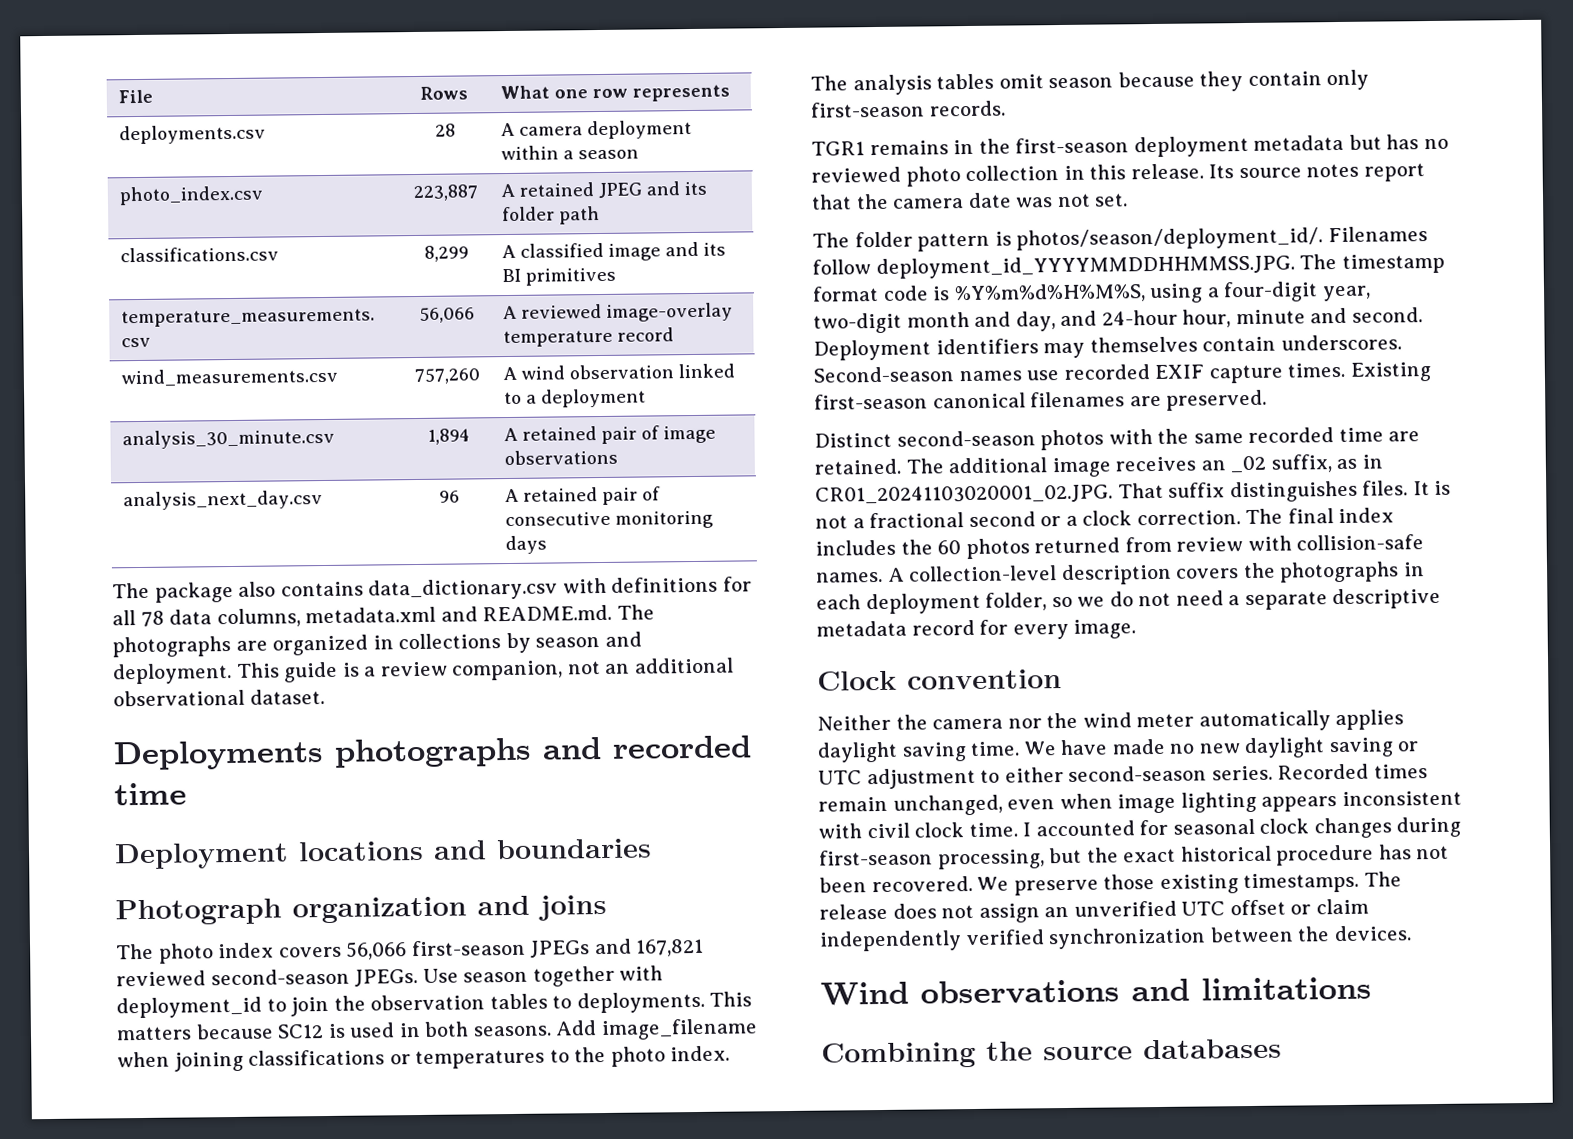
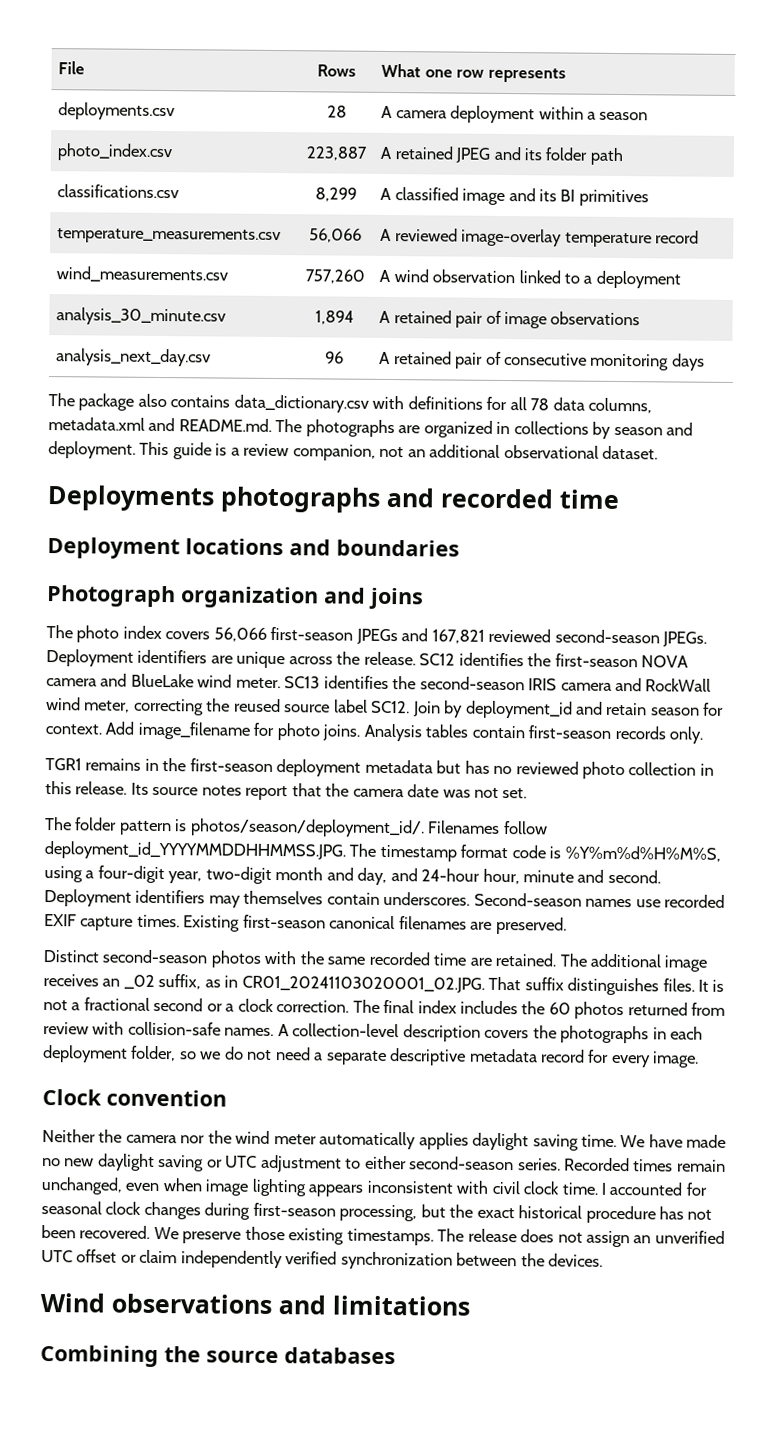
- Use season together with deployment_id to join the observation tables to deployments. This matters because SC12 is used in both seasons. Add image_filename when joining classifications or temperatures to the photo index. The analysis tables omit season because they contain only first-season records.
+ Deployment identifiers are unique across the release. SC12 identifies the first-season NOVA camera and BlueLake wind meter. SC13 identifies the second-season IRIS camera and RockWall wind meter, correcting the reused source label SC12. Join by deployment_id and retain season for context. Add image_filename for photo joins. Analysis tables contain first-season records only.

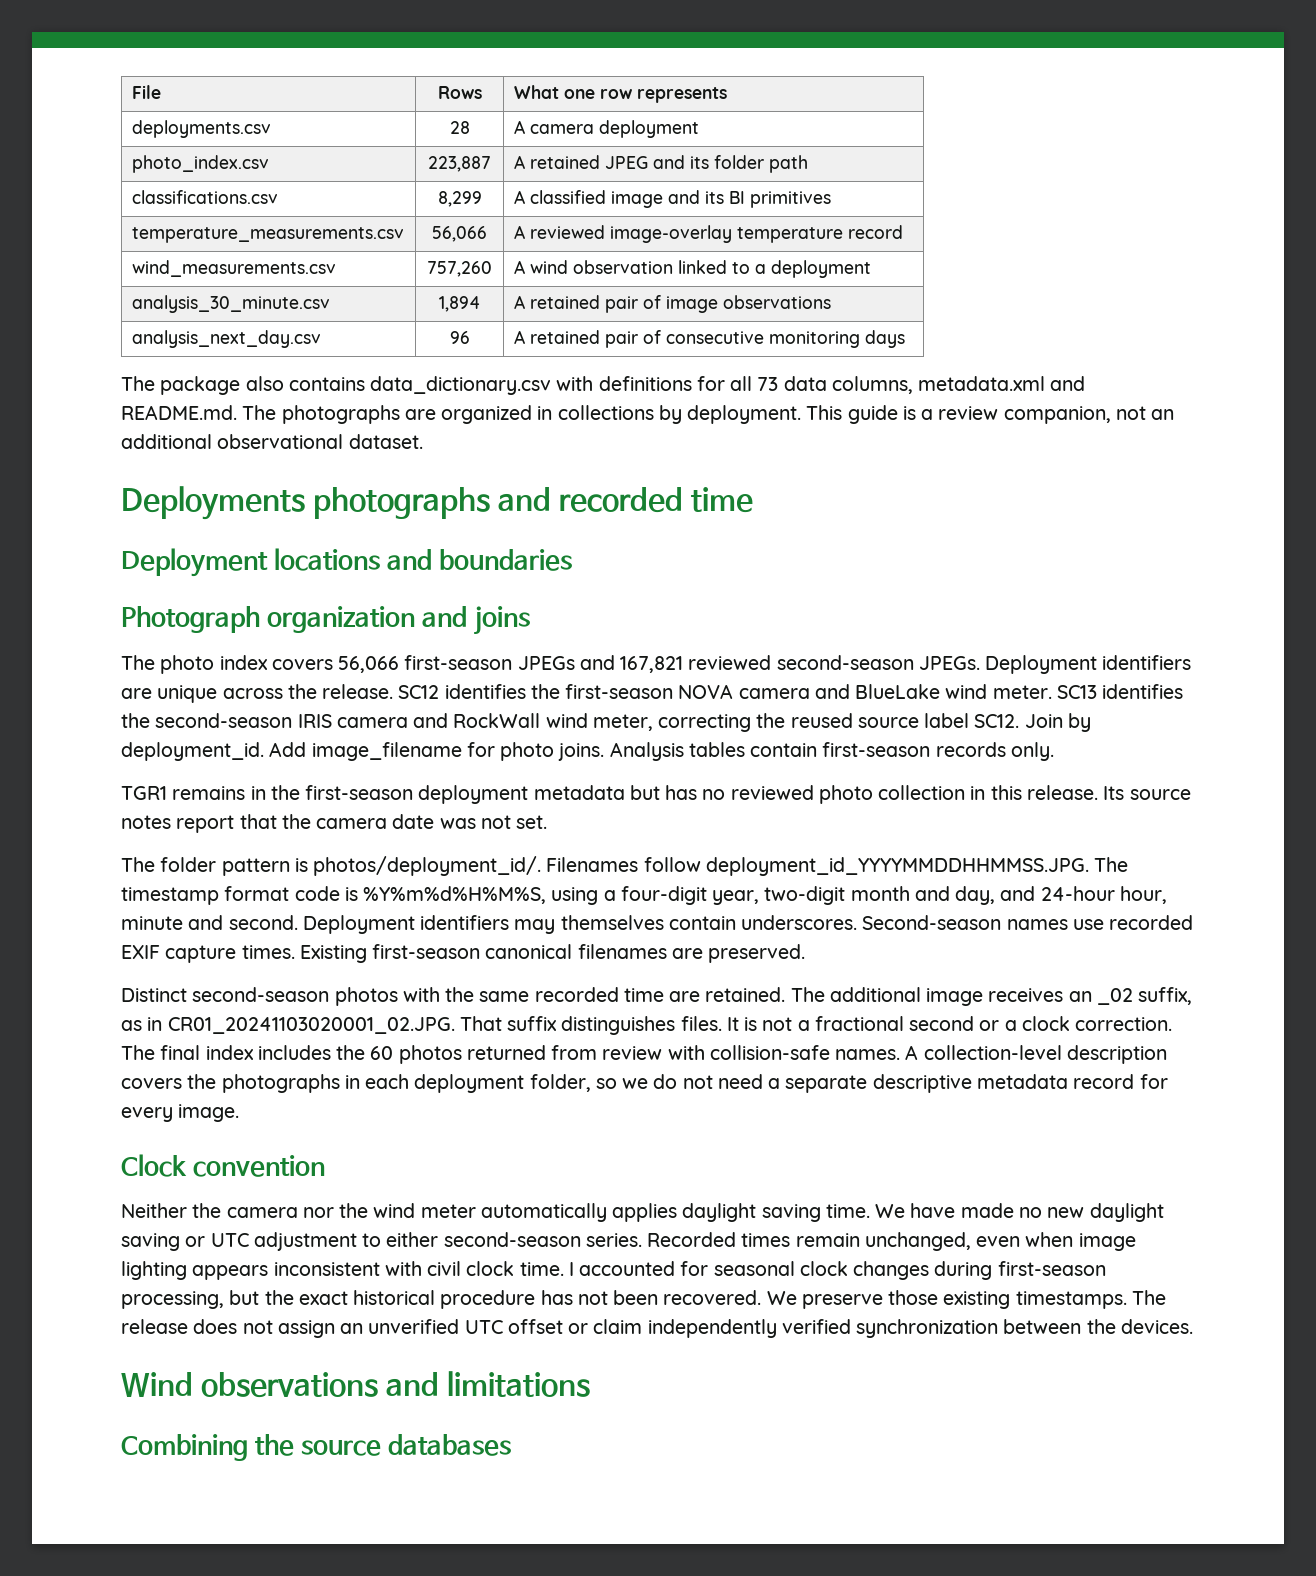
- deployments.csv | 28 | A camera deployment within a season
+ deployments.csv | 28 | A camera deployment
- The package also contains data_dictionary.csv with definitions for all 78 data columns, metadata.xml and README.md. The photographs are organized in collections by season and deployment.
+ The package also contains data_dictionary.csv with definitions for all 73 data columns, metadata.xml and README.md. The photographs are organized in collections by deployment.
- Join by deployment_id and retain season for context.
+ Join by deployment_id.
- The folder pattern is photos/season/deployment_id/.
+ The folder pattern is photos/deployment_id/.

